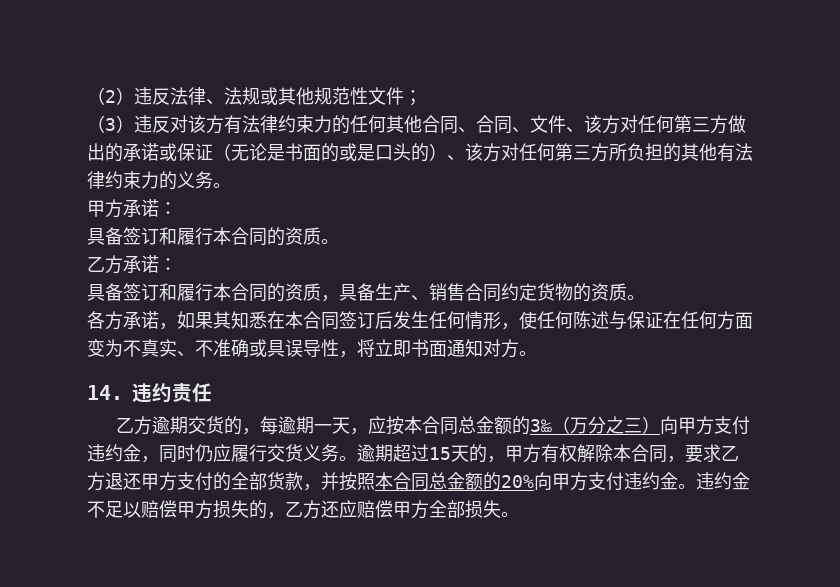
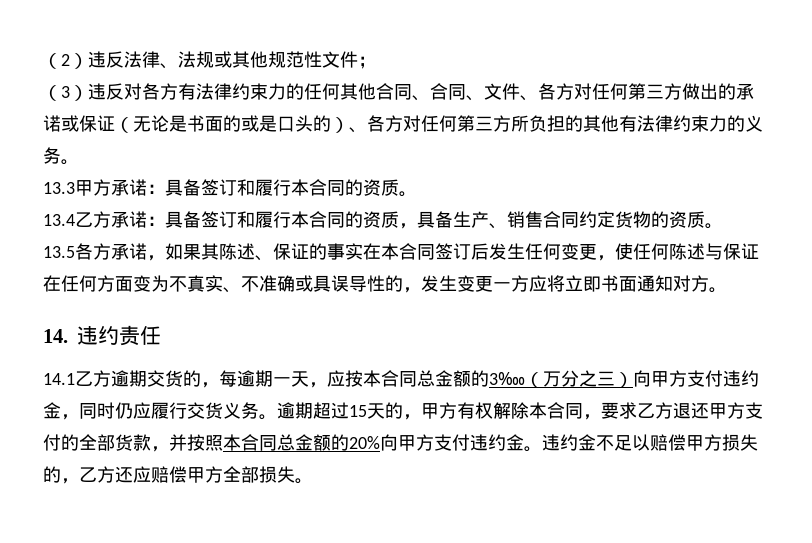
- （3）违反对该方有法律约束力的任何其他合同、合同、文件、该方对任何第三方做出的承诺或保证（无论是书面的或是口头的）、该方对任何第三方所负担的其他有法律约束力的义务。
+ （3）违反对各方有法律约束力的任何其他合同、合同、文件、各方对任何第三方做出的承诺或保证（无论是书面的或是口头的）、各方对任何第三方所负担的其他有法律约束力的义务。
- 甲方承诺：
- 具备签订和履行本合同的资质。
+ 13.3甲方承诺：具备签订和履行本合同的资质。
- 乙方承诺：
- 具备签订和履行本合同的资质，具备生产、销售合同约定货物的资质。
+ 13.4乙方承诺：具备签订和履行本合同的资质，具备生产、销售合同约定货物的资质。
- 各方承诺，如果其知悉在本合同签订后发生任何情形，使任何陈述与保证在任何方面变为不真实、不准确或具误导性，将立即书面通知对方。
+ 13.5各方承诺，如果其陈述、保证的事实在本合同签订后发生任何变更，使任何陈述与保证在任何方面变为不真实、不准确或具误导性的，发生变更一方应将立即书面通知对方。
- 乙方逾期交货的，每逾期一天，应按本合同总金额的3‱（万分之三）向甲方支付违约金，同时仍应履行交货义务。
+ 14.1乙方逾期交货的，每逾期一天，应按本合同总金额的3‱（万分之三）向甲方支付违约金，同时仍应履行交货义务。

